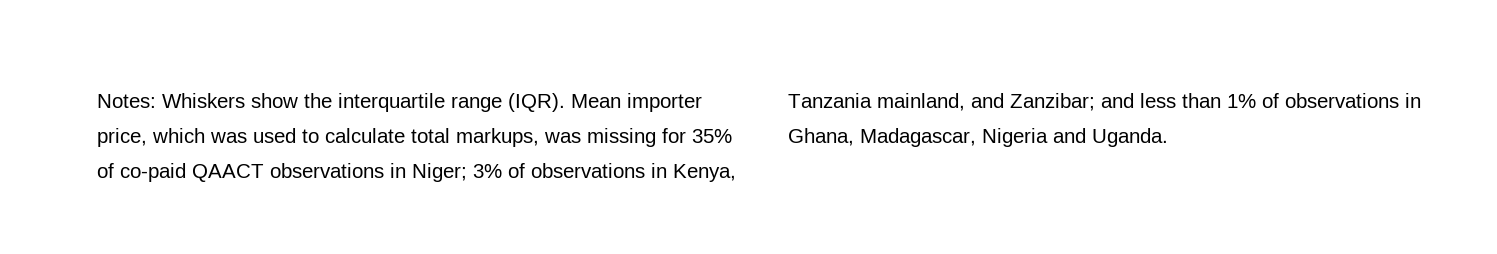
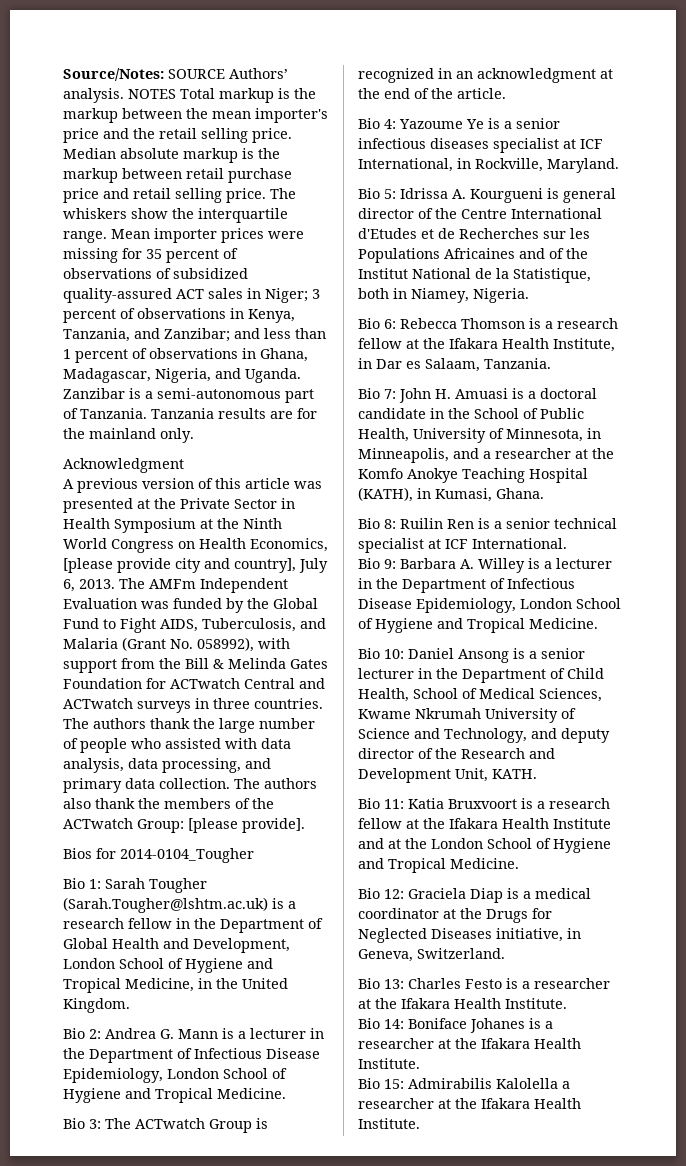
- Notes: Whiskers show the interquartile range (IQR). Mean importer price, which was used to calculate total markups, was missing for 35% of co-paid QAACT observations in Niger; 3% of observations in Kenya, Tanzania mainland, and Zanzibar; and less than 1% of observations in Ghana, Madagascar, Nigeria and Uganda.
+ Source/Notes: SOURCE Authors’ analysis. NOTES Total markup is the markup between the mean importer's price and the retail selling price. Median absolute markup is the markup between retail purchase price and retail selling price. The whiskers show the interquartile range. Mean importer prices were missing for 35 percent of observations of subsidized quality-assured ACT sales in Niger; 3 percent of observations in Kenya, Tanzania, and Zanzibar; and less than 1 percent of observations in Ghana, Madagascar, Nigeria, and Uganda.
+ Zanzibar is a semi-autonomous part of Tanzania. Tanzania results are for the mainland only.
+ Acknowledgment
+ A previous version of this article was presented at the Private Sector in Health Symposium at the Ninth World Congress on Health Economics, [please provide city and country], July 6, 2013. The AMFm Independent Evaluation was funded by the Global Fund to Fight AIDS, Tuberculosis, and Malaria (Grant No. 058992), with support from the Bill & Melinda Gates Foundation for ACTwatch Central and ACTwatch surveys in three countries. The authors thank the large number of people who assisted with data analysis, data processing, and primary data collection. The authors also thank the members of the ACTwatch Group: [please provide].
+ Bios for 2014-0104_Tougher
+ Bio 1: Sarah Tougher (Sarah.Tougher@lshtm.ac.uk) is a research fellow in the Department of Global Health and Development, London School of Hygiene and Tropical Medicine, in the United Kingdom.
+ Bio 2: Andrea G. Mann is a lecturer in the Department of Infectious Disease Epidemiology, London School of Hygiene and Tropical Medicine.
+ Bio 3: The ACTwatch Group is recognized in an acknowledgment at the end of the article.
+ Bio 4: Yazoume Ye is a senior infectious diseases specialist at ICF International, in Rockville, Maryland.
+ Bio 5: Idrissa A. Kourgueni is general director of the Centre International d'Etudes et de Recherches sur les Populations Africaines and of the Institut National de la Statistique, both in Niamey, Nigeria.
+ Bio 6: Rebecca Thomson is a research fellow at the Ifakara Health Institute, in Dar es Salaam, Tanzania.
+ Bio 7: John H. Amuasi is a doctoral candidate in the School of Public Health, University of Minnesota, in Minneapolis, and a researcher at the Komfo Anokye Teaching Hospital (KATH), in Kumasi, Ghana.
+ Bio 8: Ruilin Ren is a senior technical specialist at ICF International.
+ Bio 9: Barbara A. Willey is a lecturer in the Department of Infectious Disease Epidemiology, London School of Hygiene and Tropical Medicine.
+ Bio 10: Daniel Ansong is a senior lecturer in the Department of Child Health, School of Medical Sciences, Kwame Nkrumah University of Science and Technology, and deputy director of the Research and Development Unit, KATH.
+ Bio 11: Katia Bruxvoort is a research fellow at the Ifakara Health Institute and at the London School of Hygiene and Tropical Medicine.
+ Bio 12: Graciela Diap is a medical coordinator at the Drugs for Neglected Diseases initiative, in Geneva, Switzerland.
+ Bio 13: Charles Festo is a researcher at the Ifakara Health Institute.
+ Bio 14: Boniface Johanes is a researcher at the Ifakara Health Institute.
+ Bio 15: Admirabilis Kalolella a researcher at the Ifakara Health Institute.

